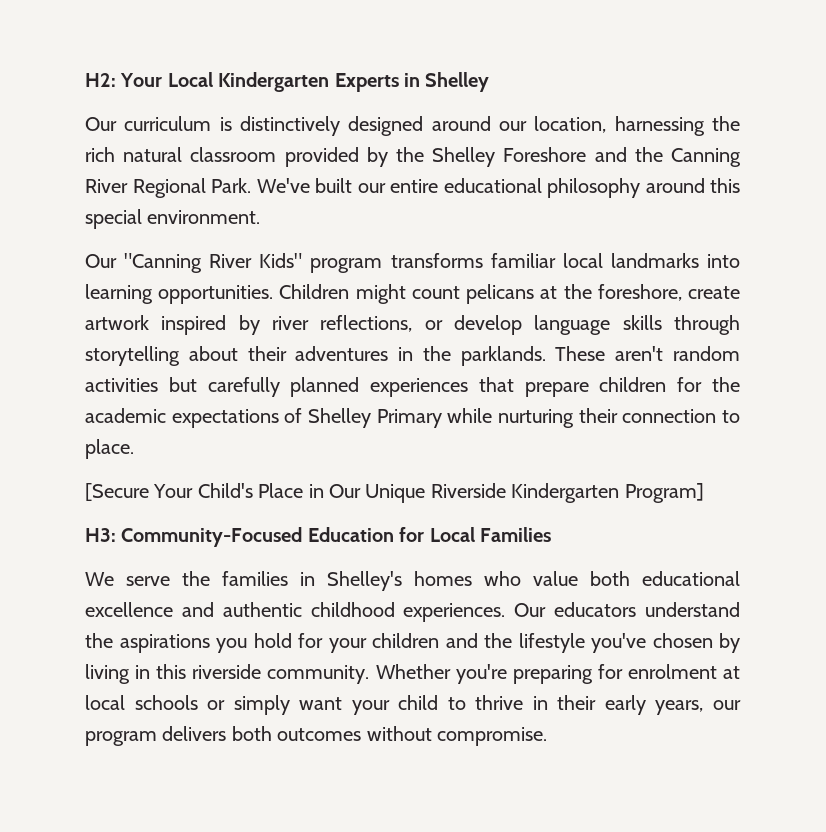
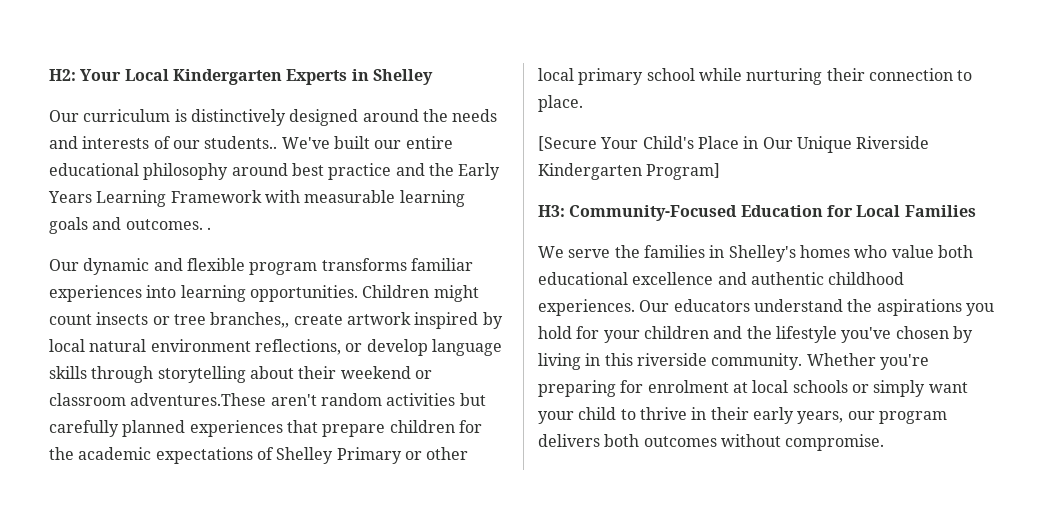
- Our curriculum is distinctively designed around our location, harnessing the rich natural classroom provided by the Shelley Foreshore and the Canning River Regional Park.
+ Our curriculum is distinctively designed around the needs and interests of our students..
- We've built our entire educational philosophy around this special environment.
- Our "Canning River Kids" program transforms familiar local landmarks into learning opportunities.
+ We've built our entire educational philosophy around best practice and the Early Years Learning Framework with measurable learning goals and outcomes. .
+ Our dynamic and flexible program transforms familiar experiences into learning opportunities.
- Children might count pelicans at the foreshore, create artwork inspired by river reflections, or develop language skills through storytelling about their adventures in the parklands. These aren't random activities but carefully planned experiences that prepare children for the academic expectations of Shelley Primary while nurturing their connection to place.
+ Children might count insects or tree branches,, create artwork inspired by local natural environment reflections, or develop language skills through storytelling about their weekend or classroom adventures.These aren't random activities but carefully planned experiences that prepare children for the academic expectations of Shelley Primary or other local primary school while nurturing their connection to place.

